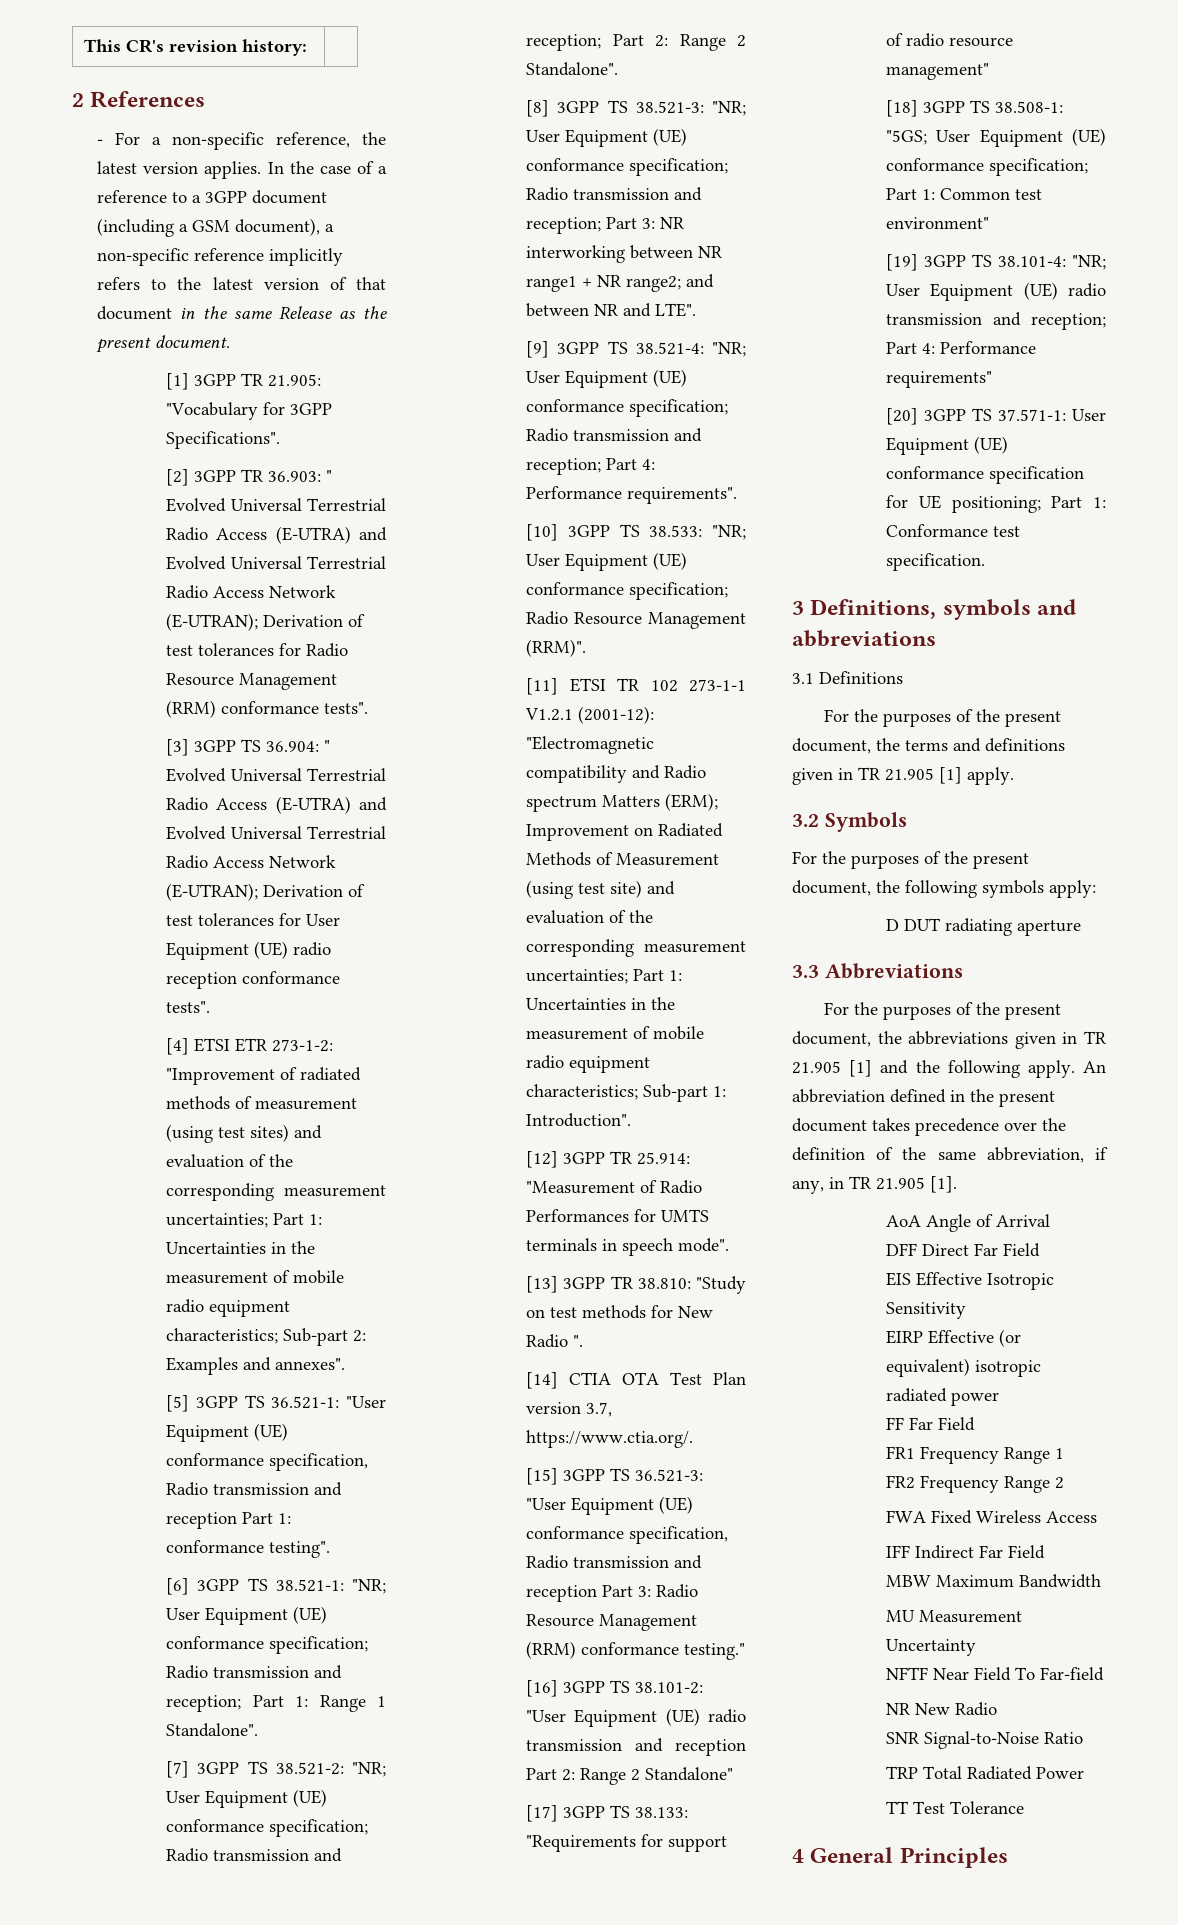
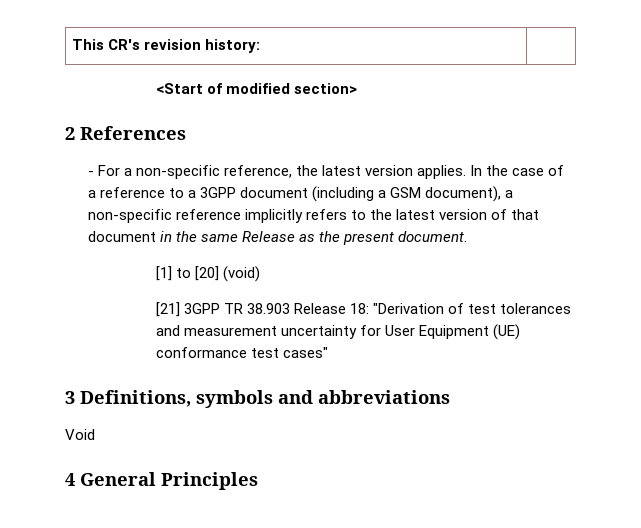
+ <Start of modified section>
- [1] 3GPP TR 21.905: "Vocabulary for 3GPP Specifications".
- [2] 3GPP TR 36.903: " Evolved Universal Terrestrial Radio Access (E-UTRA) and Evolved Universal Terrestrial Radio Access Network (E-UTRAN); Derivation of test tolerances for Radio Resource Management (RRM) conformance tests".
- [3] 3GPP TS 36.904: " Evolved Universal Terrestrial Radio Access (E-UTRA) and Evolved Universal Terrestrial Radio Access Network (E-UTRAN); Derivation of test tolerances for User Equipment (UE) radio reception conformance tests".
- [4] ETSI ETR 273-1-2: "Improvement of radiated methods of measurement (using test sites) and evaluation of the corresponding measurement uncertainties; Part 1: Uncertainties in the measurement of mobile radio equipment characteristics; Sub-part 2: Examples and annexes".
- [5] 3GPP TS 36.521-1: "User Equipment (UE) conformance specification, Radio transmission and reception Part 1: conformance testing".
- [6] 3GPP TS 38.521-1: "NR; User Equipment (UE) conformance specification; Radio transmission and reception; Part 1: Range 1 Standalone".
- [7] 3GPP TS 38.521-2: "NR; User Equipment (UE) conformance specification; Radio transmission and reception; Part 2: Range 2 Standalone".
- [8] 3GPP TS 38.521-3: "NR; User Equipment (UE) conformance specification; Radio transmission and reception; Part 3: NR interworking between NR range1 + NR range2; and between NR and LTE".
- [9] 3GPP TS 38.521-4: "NR; User Equipment (UE) conformance specification; Radio transmission and reception; Part 4: Performance requirements".
- [10] 3GPP TS 38.533: "NR; User Equipment (UE) conformance specification; Radio Resource Management (RRM)".
- [11] ETSI TR 102 273-1-1 V1.2.1 (2001-12): "Electromagnetic compatibility and Radio spectrum Matters (ERM); Improvement on Radiated Methods of Measurement (using test site) and evaluation of the corresponding measurement uncertainties; Part 1: Uncertainties in the measurement of mobile radio equipment characteristics; Sub-part 1: Introduction".
- [12] 3GPP TR 25.914: "Measurement of Radio Performances for UMTS terminals in speech mode".
- [13] 3GPP TR 38.810: "Study on test methods for New Radio ".
- [14] CTIA OTA Test Plan version 3.7, https://www.ctia.org/.
- [15] 3GPP TS 36.521-3: "User Equipment (UE) conformance specification, Radio transmission and reception Part 3: Radio Resource Management (RRM) conformance testing."
- [16] 3GPP TS 38.101-2: "User Equipment (UE) radio transmission and reception Part 2: Range 2 Standalone"
- [17] 3GPP TS 38.133: "Requirements for support of radio resource management"
- [18] 3GPP TS 38.508-1: "5GS; User Equipment (UE) conformance specification; Part 1: Common test environment"
- [19] 3GPP TS 38.101-4: "NR; User Equipment (UE) radio transmission and reception; Part 4: Performance requirements"
- [20] 3GPP TS 37.571-1: User Equipment (UE) conformance specification for UE positioning; Part 1: Conformance test specification.
+ [1] to [20] (void)
+ [21] 3GPP TR 38.903 Release 18: "Derivation of test tolerances and measurement uncertainty for User Equipment (UE) conformance test cases"
- 3.1 Definitions
- For the purposes of the present document, the terms and definitions given in TR 21.905 [1] apply.
- 3.2 Symbols
- For the purposes of the present document, the following symbols apply:
- D DUT radiating aperture
- 3.3 Abbreviations
- For the purposes of the present document, the abbreviations given in TR 21.905 [1] and the following apply. An abbreviation defined in the present document takes precedence over the definition of the same abbreviation, if any, in TR 21.905 [1].
- AoA Angle of Arrival
- DFF Direct Far Field
- EIS Effective Isotropic Sensitivity
- EIRP Effective (or equivalent) isotropic radiated power
- FF Far Field
- FR1 Frequency Range 1
- FR2 Frequency Range 2
- FWA Fixed Wireless Access
- IFF Indirect Far Field
- MBW Maximum Bandwidth
- MU Measurement Uncertainty
- NFTF Near Field To Far-field
- NR New Radio
- SNR Signal-to-Noise Ratio
- TRP Total Radiated Power
- TT Test Tolerance
+ Void

